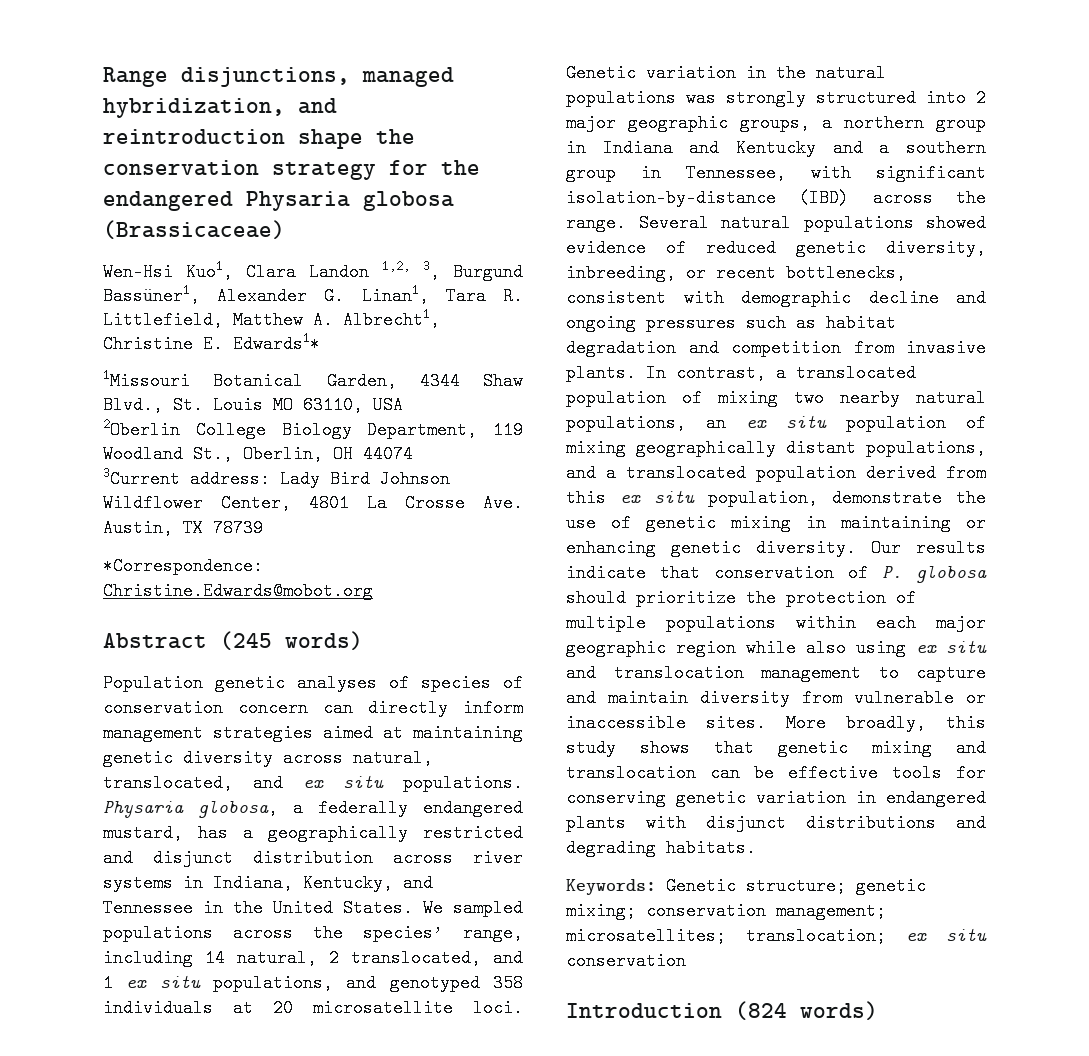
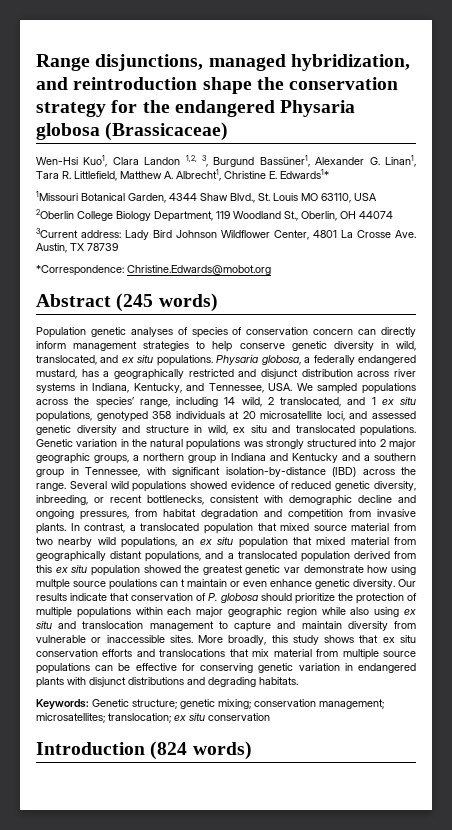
- Population genetic analyses of species of conservation concern can directly inform management strategies aimed at maintaining genetic diversity across natural, translocated, and ex situ populations.
+ Population genetic analyses of species of conservation concern can directly inform management strategies to help conserve genetic diversity in wild, translocated, and ex situ populations.
- Physaria globosa, a federally endangered mustard, has a geographically restricted and disjunct distribution across river systems in Indiana, Kentucky, and Tennessee in the United States. We sampled populations across the species’ range, including 14 natural, 2 translocated, and 1 ex situ populations, and genotyped 358 individuals at 20 microsatellite loci.
+ Physaria globosa, a federally endangered mustard, has a geographically restricted and disjunct distribution across river systems in Indiana, Kentucky, and Tennessee, USA. We sampled populations across the species’ range, including 14 wild, 2 translocated, and 1 ex situ populations, genotyped 358 individuals at 20 microsatellite loci, and assessed genetic diversity and structure in wild, ex situ and translocated populations.
- Several natural populations showed evidence of reduced genetic diversity, inbreeding, or recent bottlenecks, consistent with demographic decline and ongoing pressures such as habitat degradation and competition from invasive plants.
+ Several wild populations showed evidence of reduced genetic diversity, inbreeding, or recent bottlenecks, consistent with demographic decline and ongoing pressures, from habitat degradation and competition from invasive plants.
- In contrast, a translocated population of mixing two nearby natural populations, an ex situ population of mixing geographically distant populations, and a translocated population derived from this ex situ population, demonstrate the use of genetic mixing in maintaining or enhancing genetic diversity.
+ In contrast, a translocated population that mixed source material from two nearby wild populations, an ex situ population that mixed material from geographically distant populations, and a translocated population derived from this ex situ population showed the greatest genetic var demonstrate how using multple source poulations can t maintain or even enhance genetic diversity.
- More broadly, this study shows that genetic mixing and translocation can be effective tools for conserving genetic variation in endangered plants with disjunct distributions and degrading habitats.
+ More broadly, this study shows that ex situ conservation efforts and translocations that mix material from multiple source populations can be effective for conserving genetic variation in endangered plants with disjunct distributions and degrading habitats.

